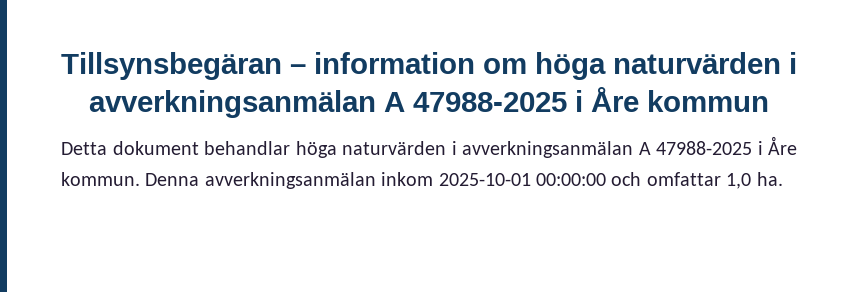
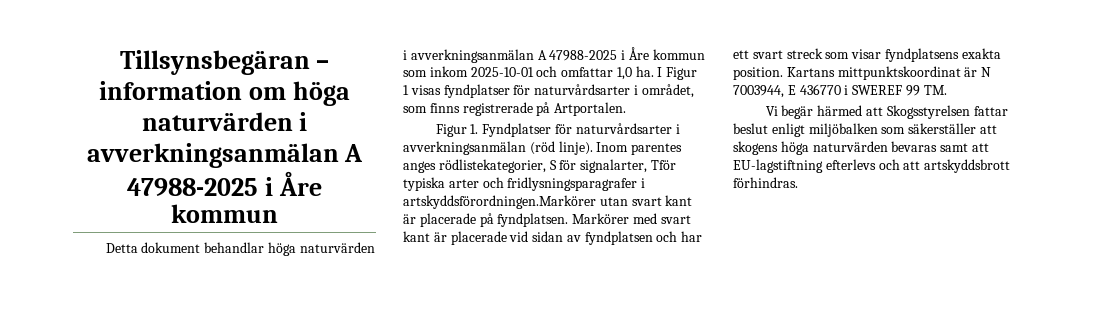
- Detta dokument behandlar höga naturvärden i avverkningsanmälan A 47988-2025 i Åre kommun. Denna avverkningsanmälan inkom 2025-10-01 00:00:00 och omfattar 1,0 ha.
+ Detta dokument behandlar höga naturvärden i avverkningsanmälan A 47988-2025 i Åre kommun som inkom 2025-10-01 och omfattar 1,0 ha.
+ I Figur 1 visas fyndplatser för naturvårdsarter i området, som finns registrerade på Artportalen.
+ Figur 1. Fyndplatser för naturvårdsarter i avverkningsanmälan (röd linje). Inom parentes anges rödlistekategorier, S för signalarter, Tför typiska arter och fridlysningsparagrafer i artskyddsförordningen.Markörer utan svart kant är placerade på fyndplatsen. Markörer med svart kant är placerade vid sidan av fyndplatsen och har ett svart streck som visar fyndplatsens exakta position. Kartans mittpunktskoordinat är N 7003944, E 436770 i SWEREF 99 TM.
+ Vi begär härmed att Skogsstyrelsen fattar beslut enligt miljöbalken som säkerställer att skogens höga naturvärden bevaras samt att EU-lagstiftning efterlevs och att artskyddsbrott förhindras.

